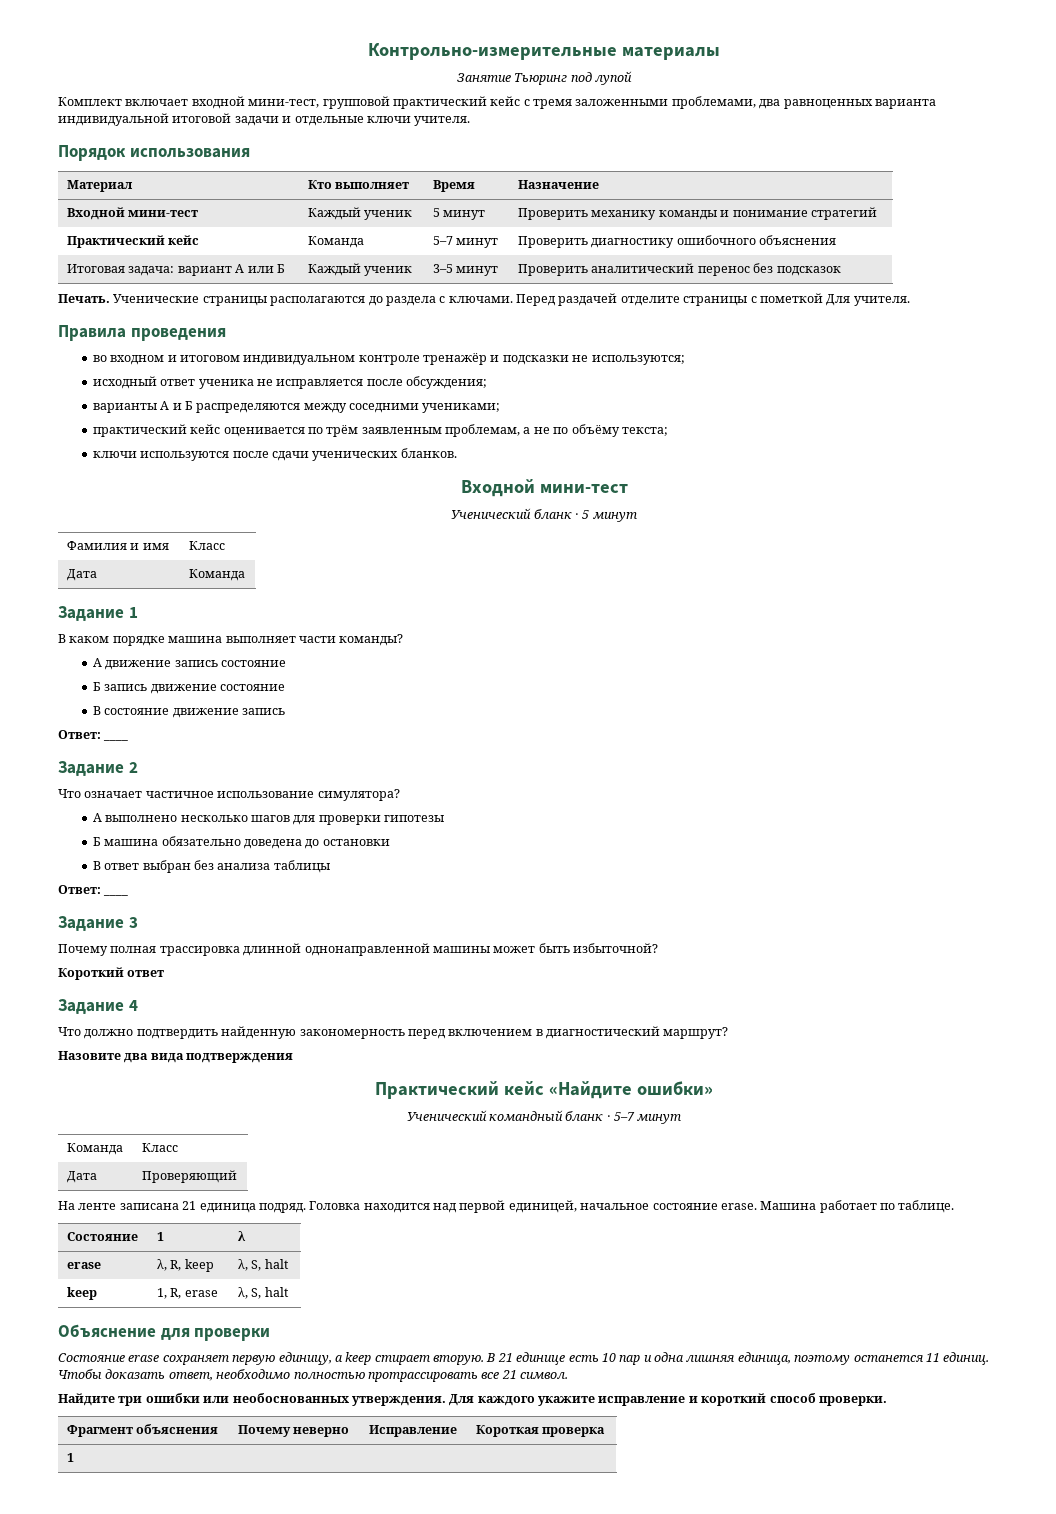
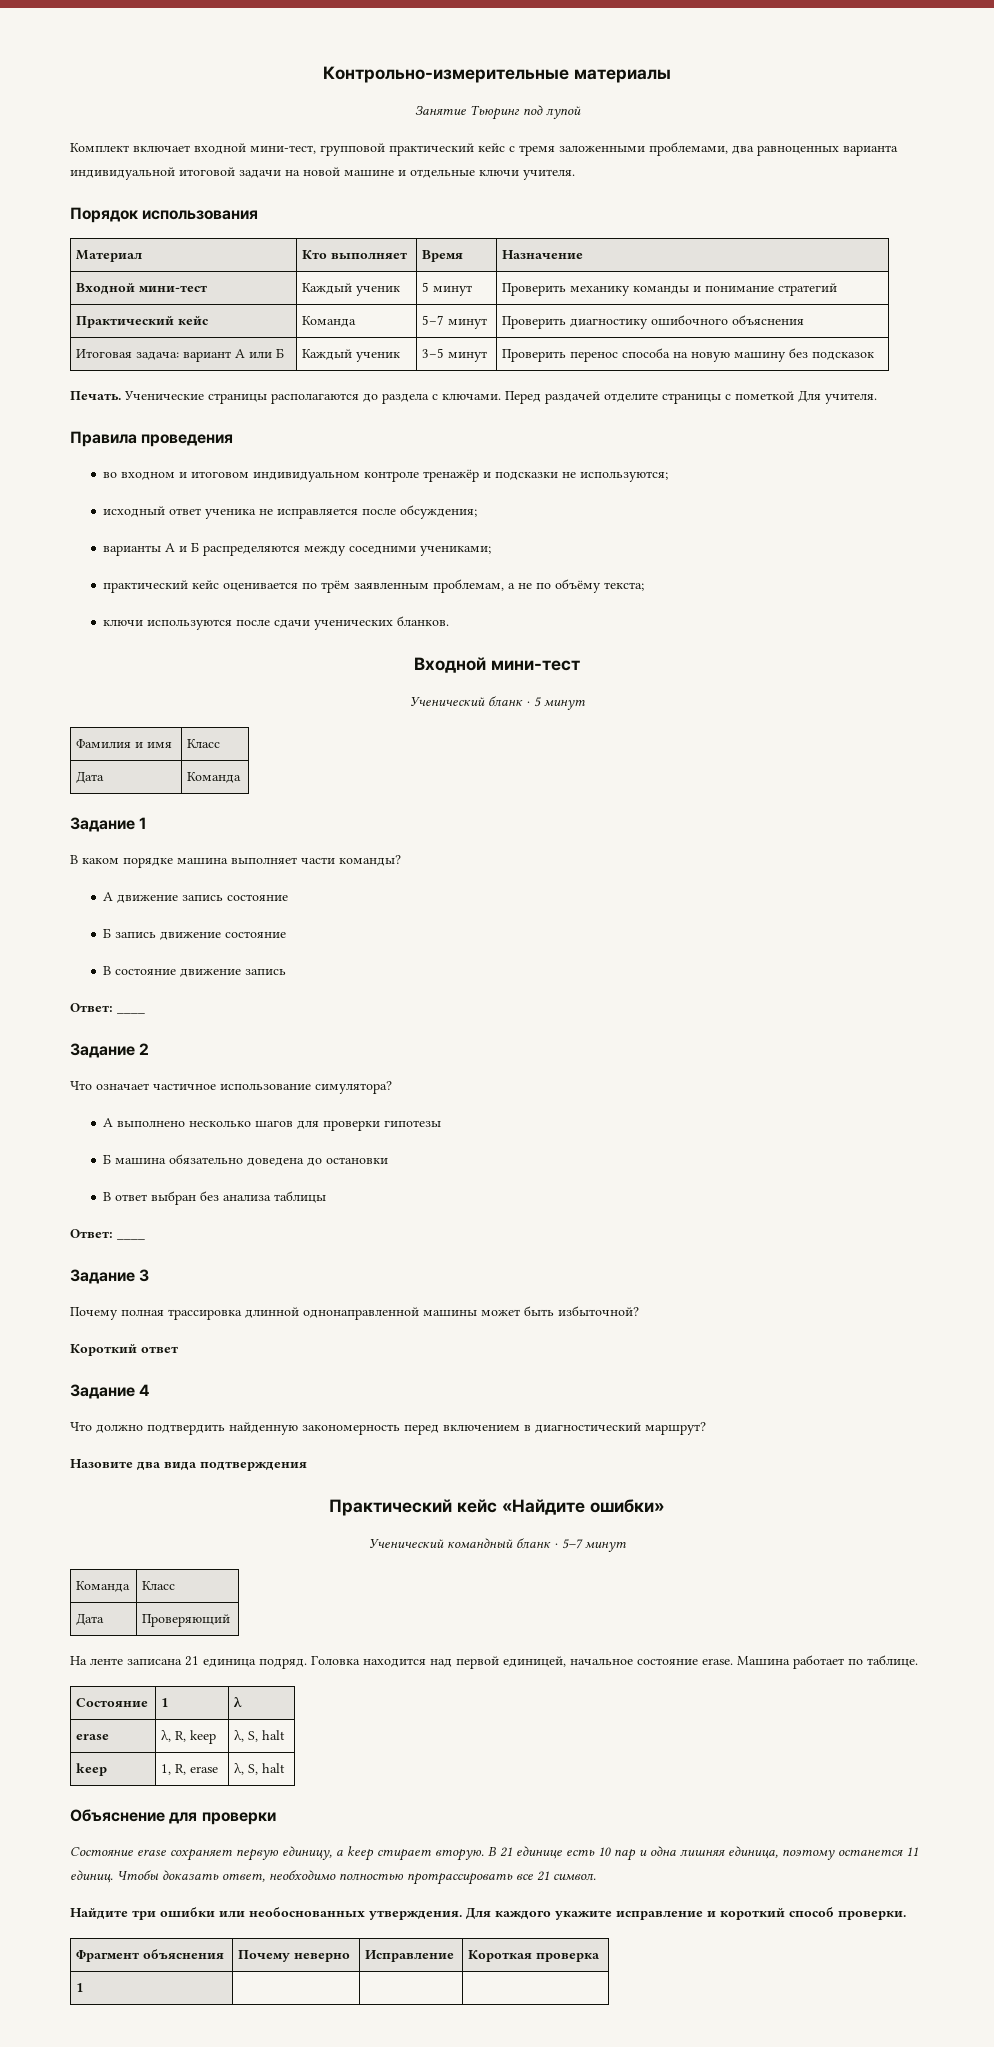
- Комплект включает входной мини-тест, групповой практический кейс с тремя заложенными проблемами, два равноценных варианта индивидуальной итоговой задачи и отдельные ключи учителя.
+ Комплект включает входной мини-тест, групповой практический кейс с тремя заложенными проблемами, два равноценных варианта индивидуальной итоговой задачи на новой машине и отдельные ключи учителя.
- Итоговая задача: вариант А или Б | Каждый ученик | 3–5 минут | Проверить аналитический перенос без подсказок
+ Итоговая задача: вариант А или Б | Каждый ученик | 3–5 минут | Проверить перенос способа на новую машину без подсказок

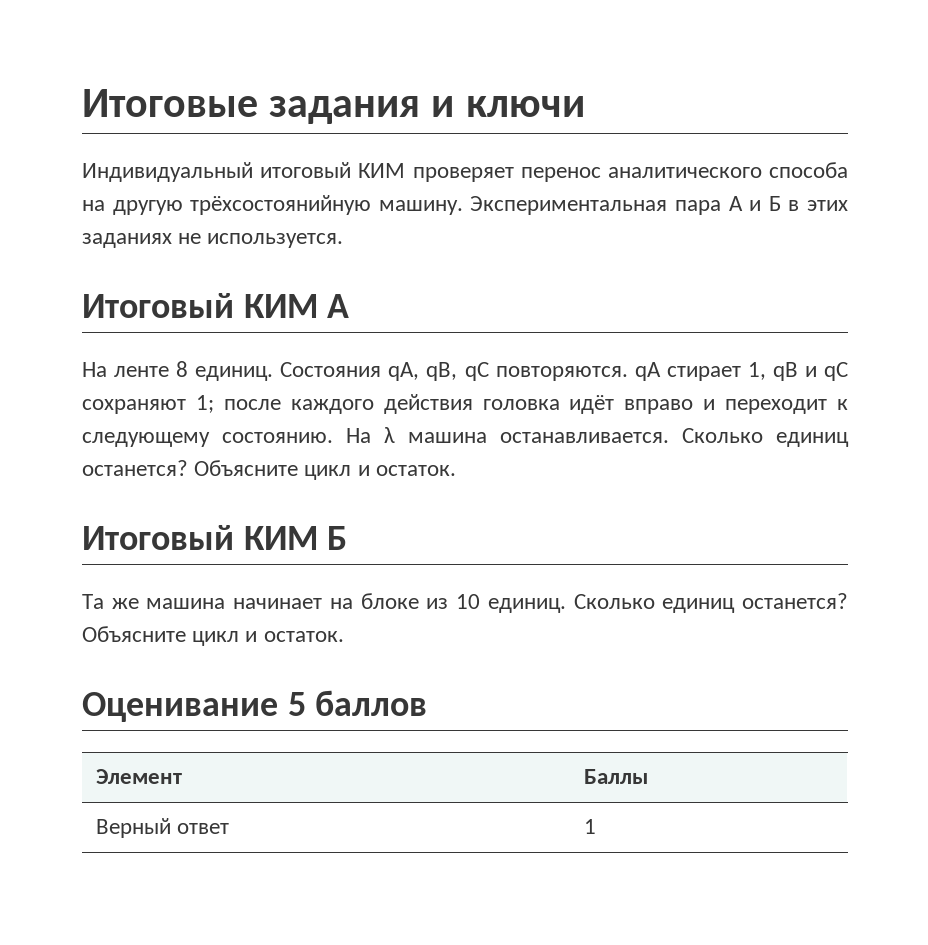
- Контрольно-измерительные материалы
- Занятие Тьюринг под лупой
- Комплект включает входной мини-тест, групповой практический кейс с тремя заложенными проблемами, два равноценных варианта индивидуальной итоговой задачи на новой машине и отдельные ключи учителя.
- Порядок использования
- Материал | Кто выполняет | Время | Назначение
- Входной мини-тест | Каждый ученик | 5 минут | Проверить механику команды и понимание стратегий
- Практический кейс | Команда | 5–7 минут | Проверить диагностику ошибочного объяснения
- Итоговая задача: вариант А или Б | Каждый ученик | 3–5 минут | Проверить перенос способа на новую машину без подсказок
- Печать. Ученические страницы располагаются до раздела с ключами. Перед раздачей отделите страницы с пометкой Для учителя.
- Правила проведения
- во входном и итоговом индивидуальном контроле тренажёр и подсказки не используются;
- исходный ответ ученика не исправляется после обсуждения;
- варианты А и Б распределяются между соседними учениками;
- практический кейс оценивается по трём заявленным проблемам, а не по объёму текста;
- ключи используются после сдачи ученических бланков.
- Входной мини-тест
- Ученический бланк · 5 минут
- Фамилия и имя | Класс
- Дата | Команда
- Задание 1
- В каком порядке машина выполняет части команды?
- А движение запись состояние
- Б запись движение состояние
- В состояние движение запись
- Ответ: ____
- Задание 2
- Что означает частичное использование симулятора?
- А выполнено несколько шагов для проверки гипотезы
- Б машина обязательно доведена до остановки
- В ответ выбран без анализа таблицы
- Ответ: ____
- Задание 3
- Почему полная трассировка длинной однонаправленной машины может быть избыточной?
- Короткий ответ
- Задание 4
- Что должно подтвердить найденную закономерность перед включением в диагностический маршрут?
- Назовите два вида подтверждения
- Практический кейс «Найдите ошибки»
- Ученический командный бланк · 5–7 минут
- Команда | Класс
- Дата | Проверяющий
- На ленте записана 21 единица подряд. Головка находится над первой единицей, начальное состояние erase. Машина работает по таблице.
- Состояние | 1 | λ
- erase | λ, R, keep | λ, S, halt
- keep | 1, R, erase | λ, S, halt
- Объяснение для проверки
- Состояние erase сохраняет первую единицу, а keep стирает вторую. В 21 единице есть 10 пар и одна лишняя единица, поэтому останется 11 единиц. Чтобы доказать ответ, необходимо полностью протрассировать все 21 символ.
- Найдите три ошибки или необоснованных утверждения. Для каждого укажите исправление и короткий способ проверки.
- Фрагмент объяснения | Почему неверно | Исправление | Короткая проверка
- 1 | | |
+ Итоговые задания и ключи
+ Индивидуальный итоговый КИМ проверяет перенос аналитического способа на другую трёхсостоянийную машину. Экспериментальная пара А и Б в этих заданиях не используется.
+ Итоговый КИМ А
+ На ленте 8 единиц. Состояния qA, qB, qC повторяются. qA стирает 1, qB и qC сохраняют 1; после каждого действия головка идёт вправо и переходит к следующему состоянию. На λ машина останавливается. Сколько единиц останется? Объясните цикл и остаток.
+ Итоговый КИМ Б
+ Та же машина начинает на блоке из 10 единиц. Сколько единиц останется? Объясните цикл и остаток.
+ Оценивание 5 баллов
+ Элемент | Баллы
+ Верный ответ | 1

